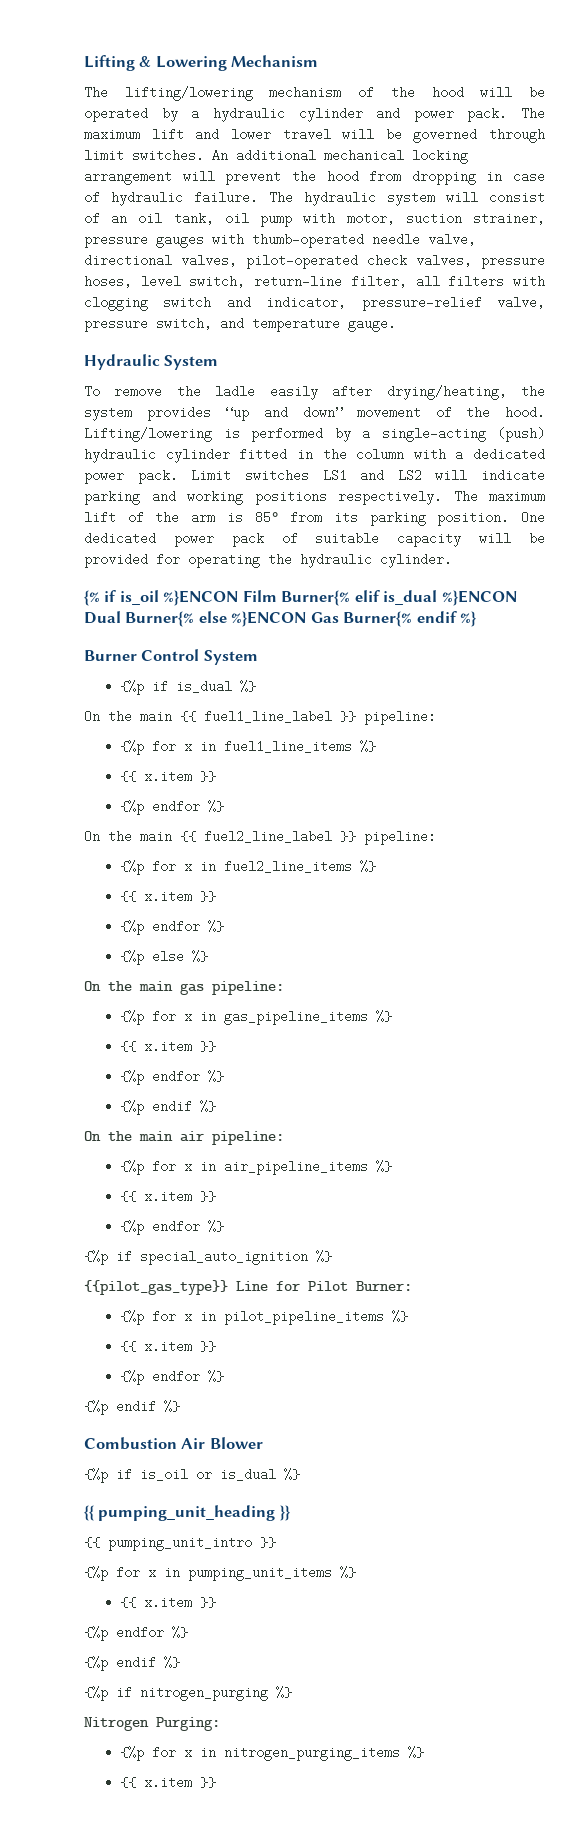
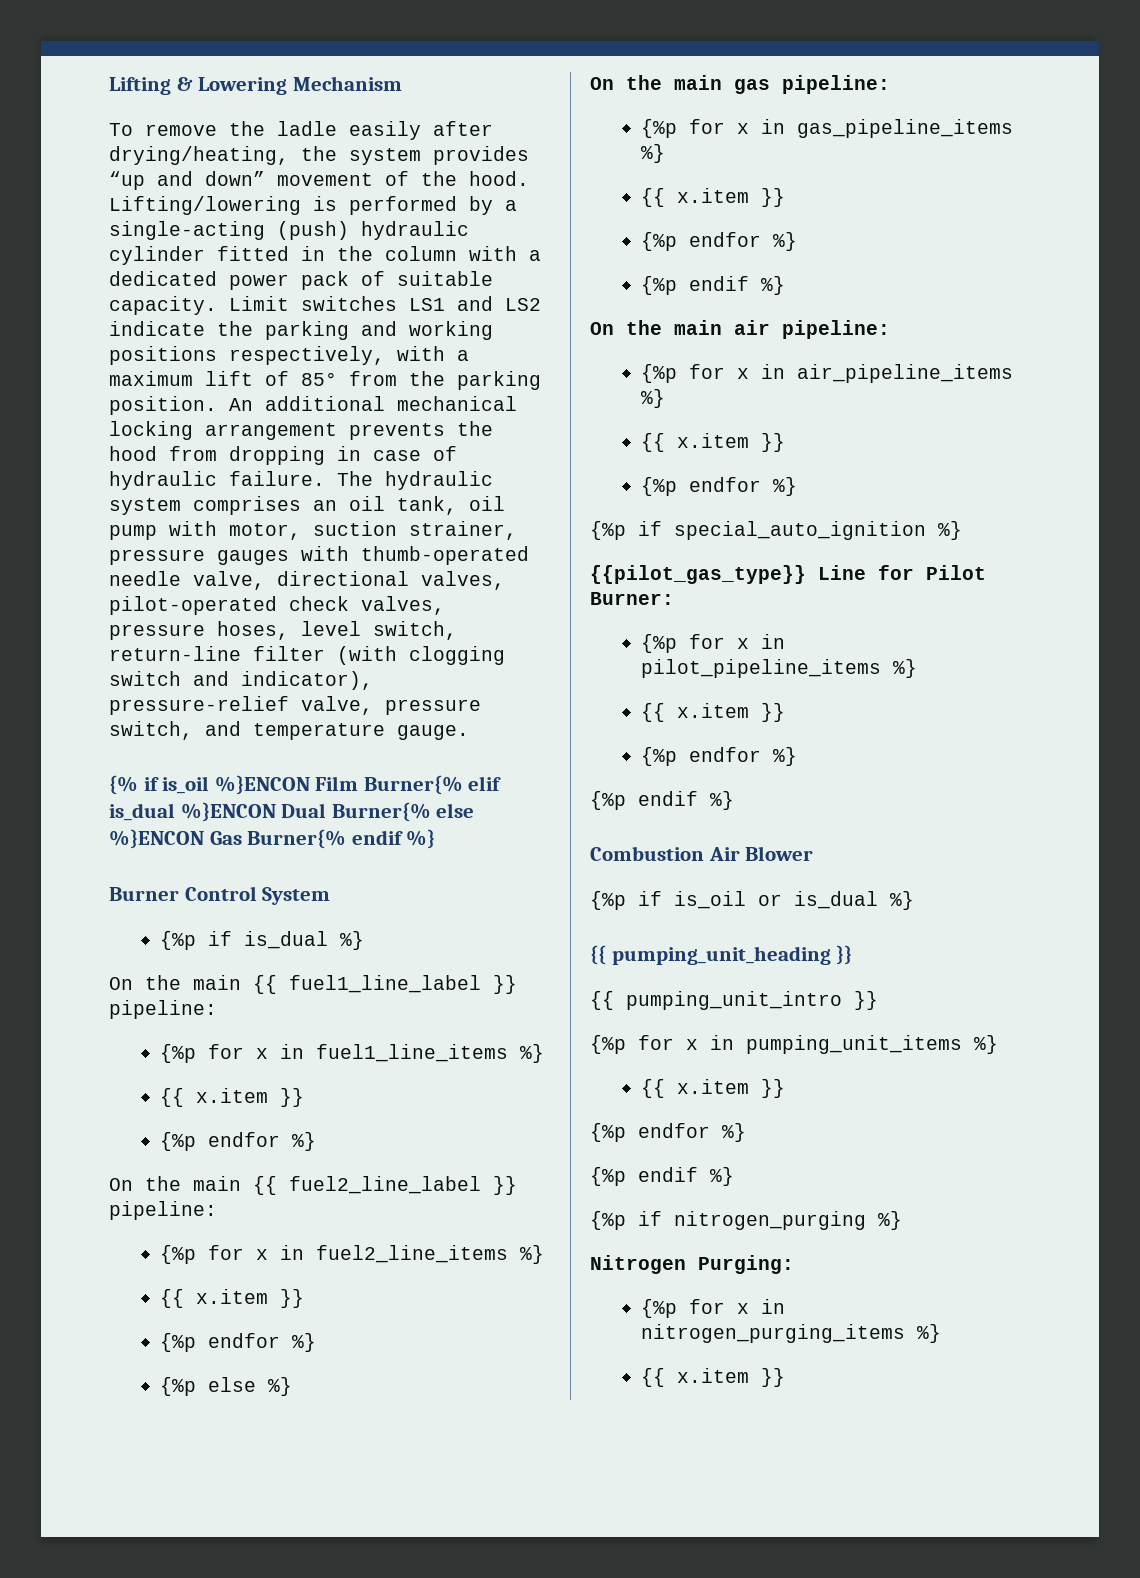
- The lifting/lowering mechanism of the hood will be operated by a hydraulic cylinder and power pack. The maximum lift and lower travel will be governed through limit switches. An additional mechanical locking arrangement will prevent the hood from dropping in case of hydraulic failure. The hydraulic system will consist of an oil tank, oil pump with motor, suction strainer, pressure gauges with thumb-operated needle valve, directional valves, pilot-operated check valves, pressure hoses, level switch, return-line filter, all filters with clogging switch and indicator, pressure-relief valve, pressure switch, and temperature gauge.
- Hydraulic System
- Lifting/lowering is performed by a single-acting (push) hydraulic cylinder fitted in the column with a dedicated power pack.
+ Lifting/lowering is performed by a single-acting (push) hydraulic cylinder fitted in the column with a dedicated power pack of suitable capacity.
- Limit switches LS1 and LS2 will indicate parking and working positions respectively. The maximum lift of the arm is 85° from its parking position.
+ Limit switches LS1 and LS2 indicate the parking and working positions respectively, with a maximum lift of 85° from the parking position.
- One dedicated power pack of suitable capacity will be provided for operating the hydraulic cylinder.
+ An additional mechanical locking arrangement prevents the hood from dropping in case of hydraulic failure. The hydraulic system comprises an oil tank, oil pump with motor, suction strainer, pressure gauges with thumb-operated needle valve, directional valves, pilot-operated check valves, pressure hoses, level switch, return-line filter (with clogging switch and indicator), pressure-relief valve, pressure switch, and temperature gauge.

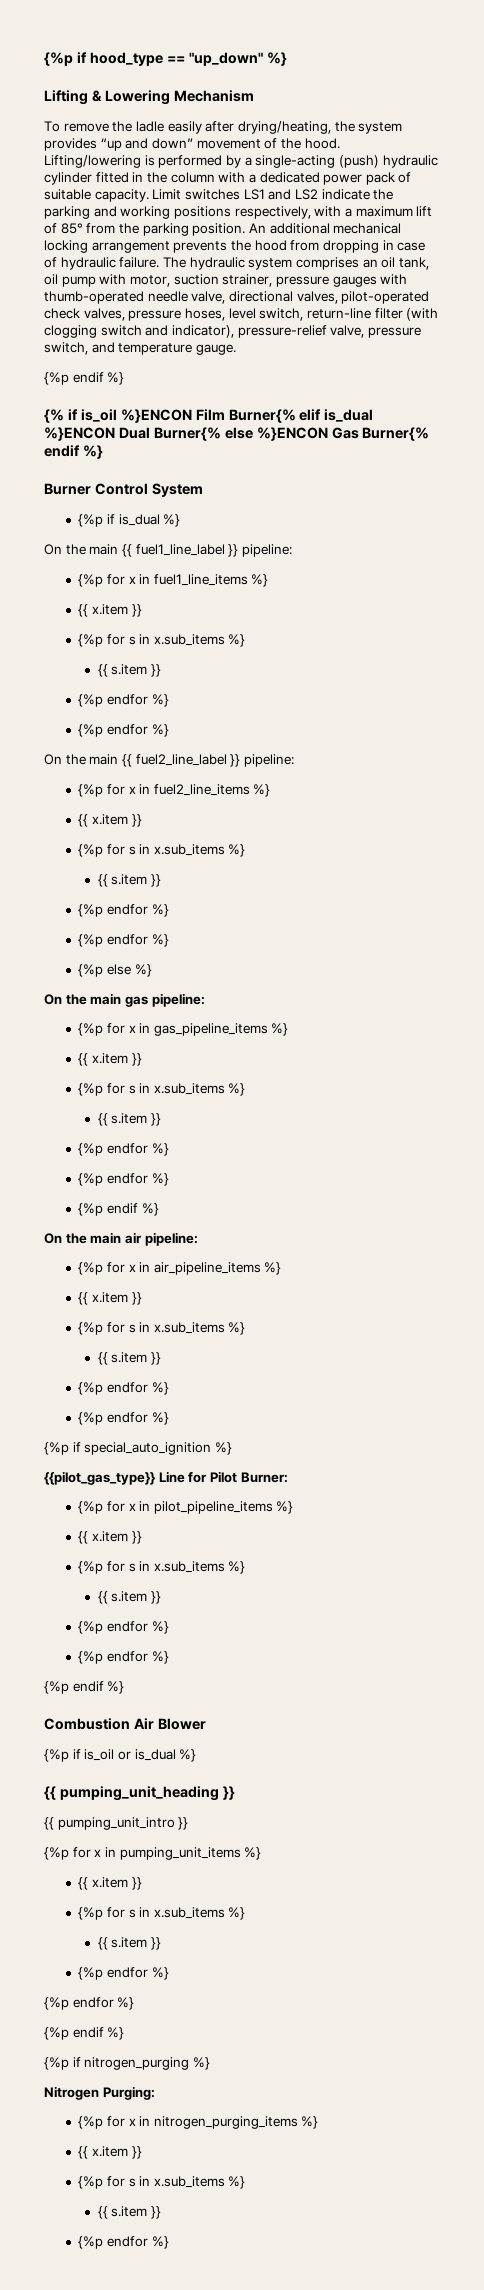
+ {%p if hood_type == "up_down" %}
  The hydraulic system comprises an oil tank, oil pump with motor, suction strainer, pressure gauges with thumb-operated needle valve, directional valves, pilot-operated check valves, pressure hoses, level switch, return-line filter (with clogging switch and indicator), pressure-relief valve, pressure switch, and temperature gauge.
+ {%p endif %}
  {%p for x in fuel1_line_items %}
  {{ x.item }}
+ {%p for s in x.sub_items %}
+ {{ s.item }}
+ {%p endfor %}
  {%p for x in fuel2_line_items %}
  {{ x.item }}
+ {%p for s in x.sub_items %}
+ {{ s.item }}
+ {%p endfor %}
  {%p for x in gas_pipeline_items %}
  {{ x.item }}
+ {%p for s in x.sub_items %}
+ {{ s.item }}
+ {%p endfor %}
  {%p for x in air_pipeline_items %}
  {{ x.item }}
+ {%p for s in x.sub_items %}
+ {{ s.item }}
+ {%p endfor %}
  {%p for x in pilot_pipeline_items %}
  {{ x.item }}
+ {%p for s in x.sub_items %}
+ {{ s.item }}
+ {%p endfor %}
  {%p for x in pumping_unit_items %}
  {{ x.item }}
+ {%p for s in x.sub_items %}
+ {{ s.item }}
+ {%p endfor %}
  {%p for x in nitrogen_purging_items %}
  {{ x.item }}
+ {%p for s in x.sub_items %}
+ {{ s.item }}
+ {%p endfor %}

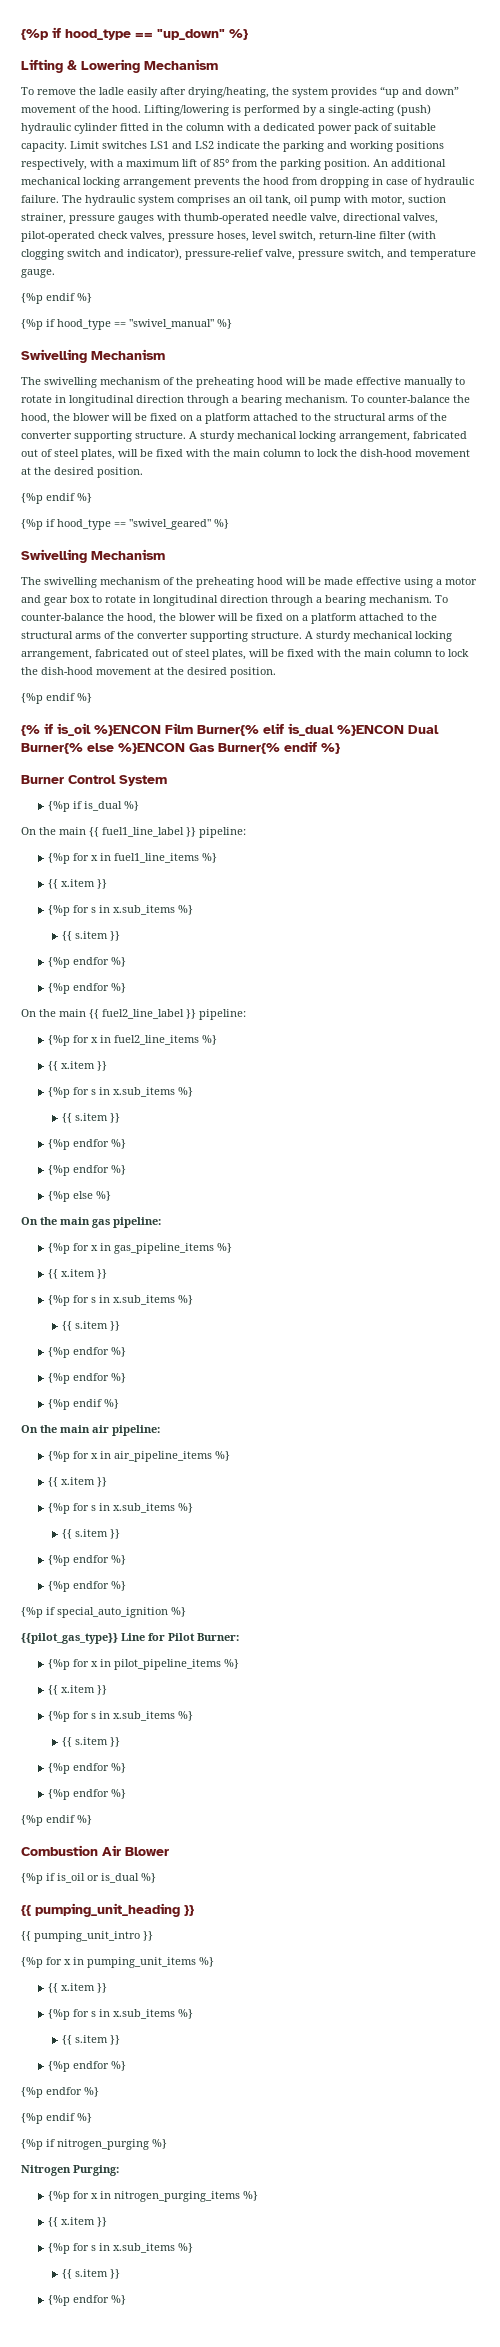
+ {%p if hood_type == "swivel_manual" %}
+ Swivelling Mechanism
+ The swivelling mechanism of the preheating hood will be made effective manually to rotate in longitudinal direction through a bearing mechanism. To counter-balance the hood, the blower will be fixed on a platform attached to the structural arms of the converter supporting structure. A sturdy mechanical locking arrangement, fabricated out of steel plates, will be fixed with the main column to lock the dish-hood movement at the desired position.
+ {%p endif %}
+ {%p if hood_type == "swivel_geared" %}
+ Swivelling Mechanism
+ The swivelling mechanism of the preheating hood will be made effective using a motor and gear box to rotate in longitudinal direction through a bearing mechanism. To counter-balance the hood, the blower will be fixed on a platform attached to the structural arms of the converter supporting structure. A sturdy mechanical locking arrangement, fabricated out of steel plates, will be fixed with the main column to lock the dish-hood movement at the desired position.
+ {%p endif %}

